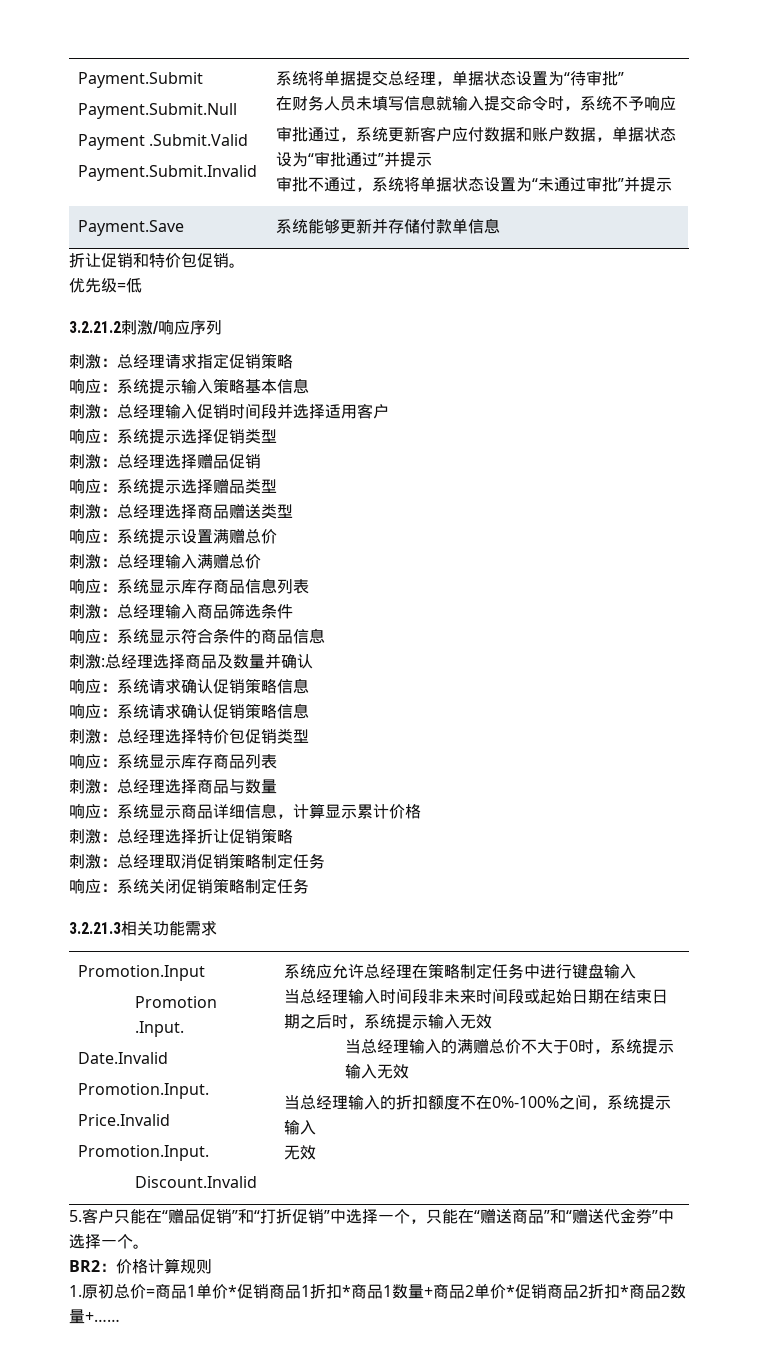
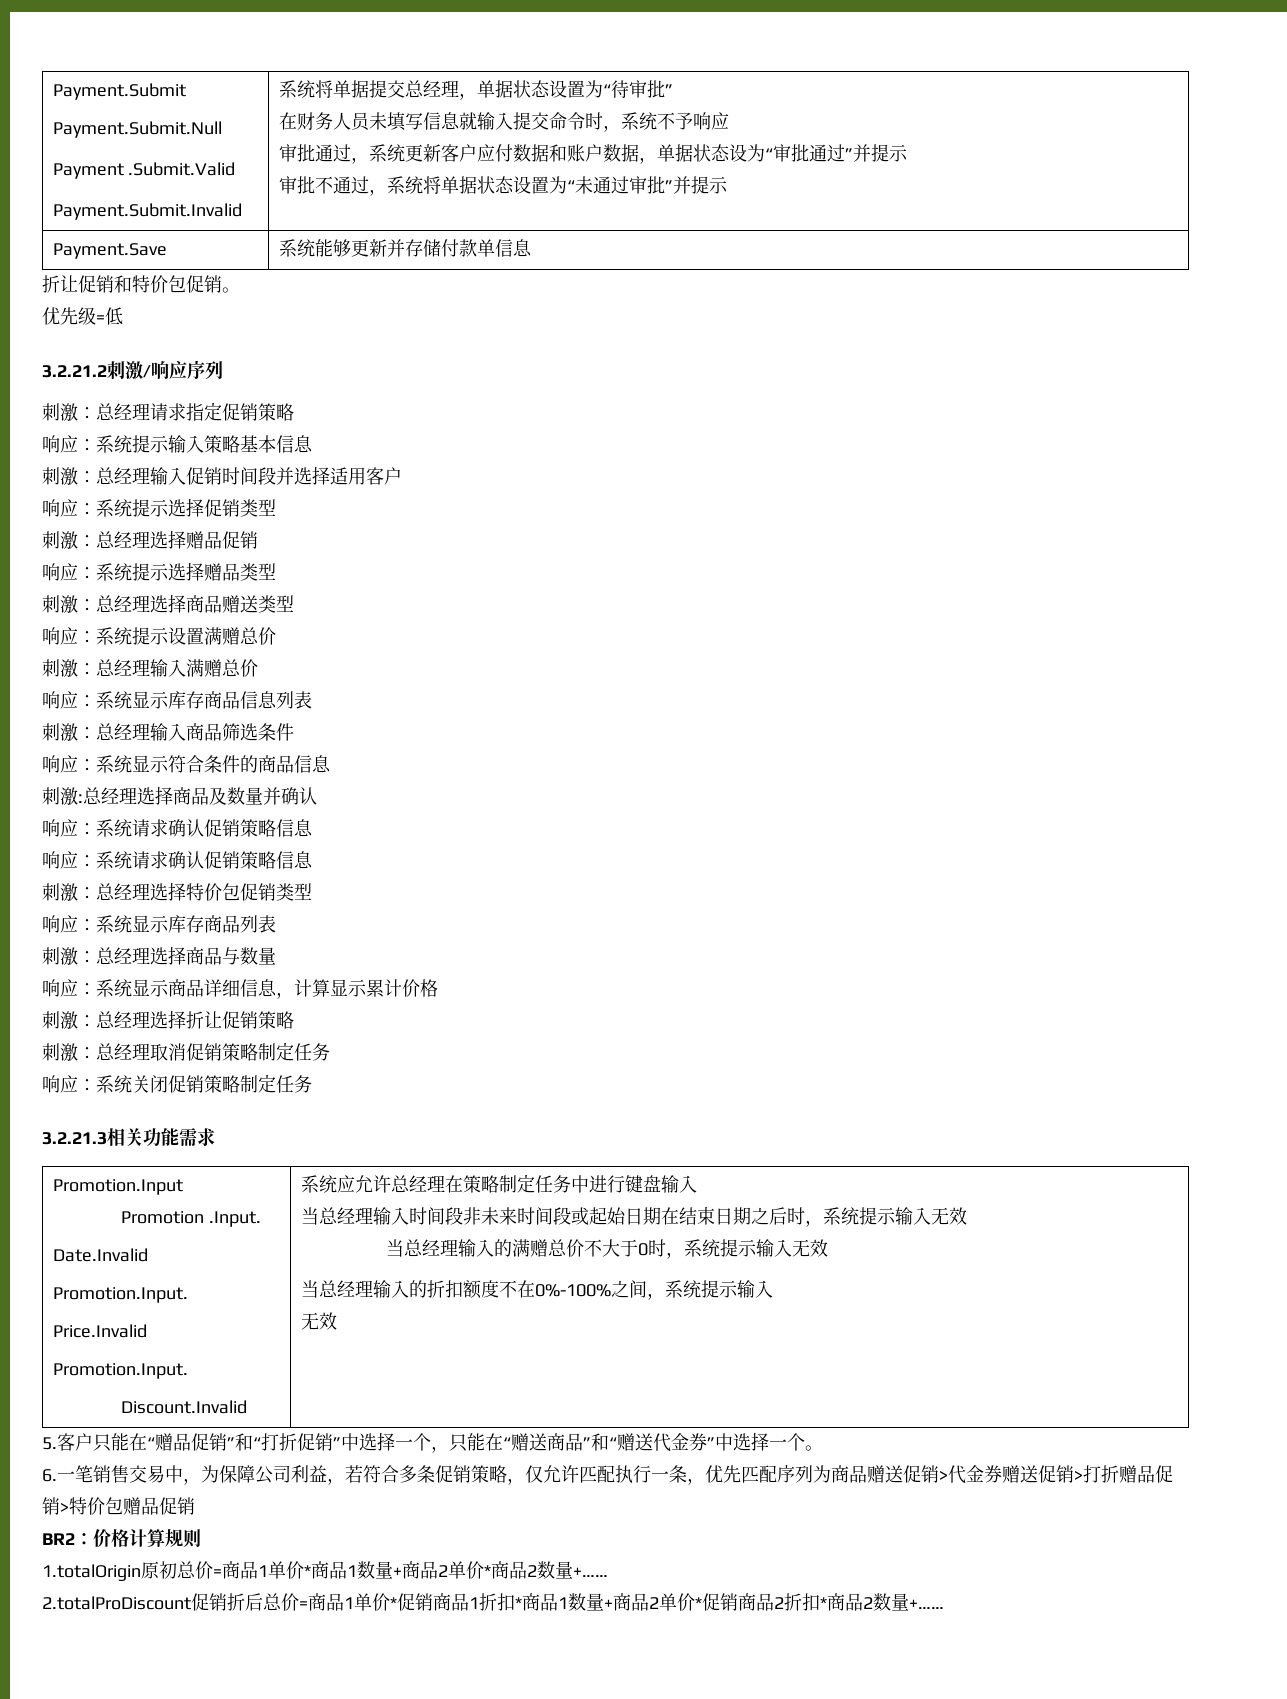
+ 6.一笔销售交易中，为保障公司利益，若符合多条促销策略，仅允许匹配执行一条，优先匹配序列为商品赠送促销>代金券赠送促销>打折赠品促销>特价包赠品促销
- 1.原初总价=商品1单价*促销商品1折扣*商品1数量+商品2单价*促销商品2折扣*商品2数量+……
+ 1.totalOrigin原初总价=商品1单价*商品1数量+商品2单价*商品2数量+……
+ 2.totalProDiscount促销折后总价=商品1单价*促销商品1折扣*商品1数量+商品2单价*促销商品2折扣*商品2数量+……

